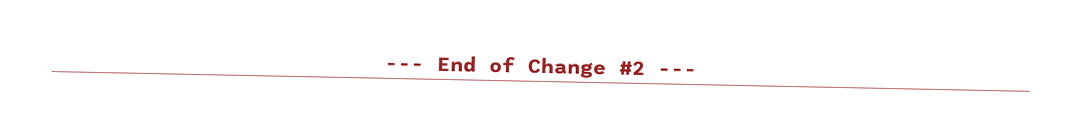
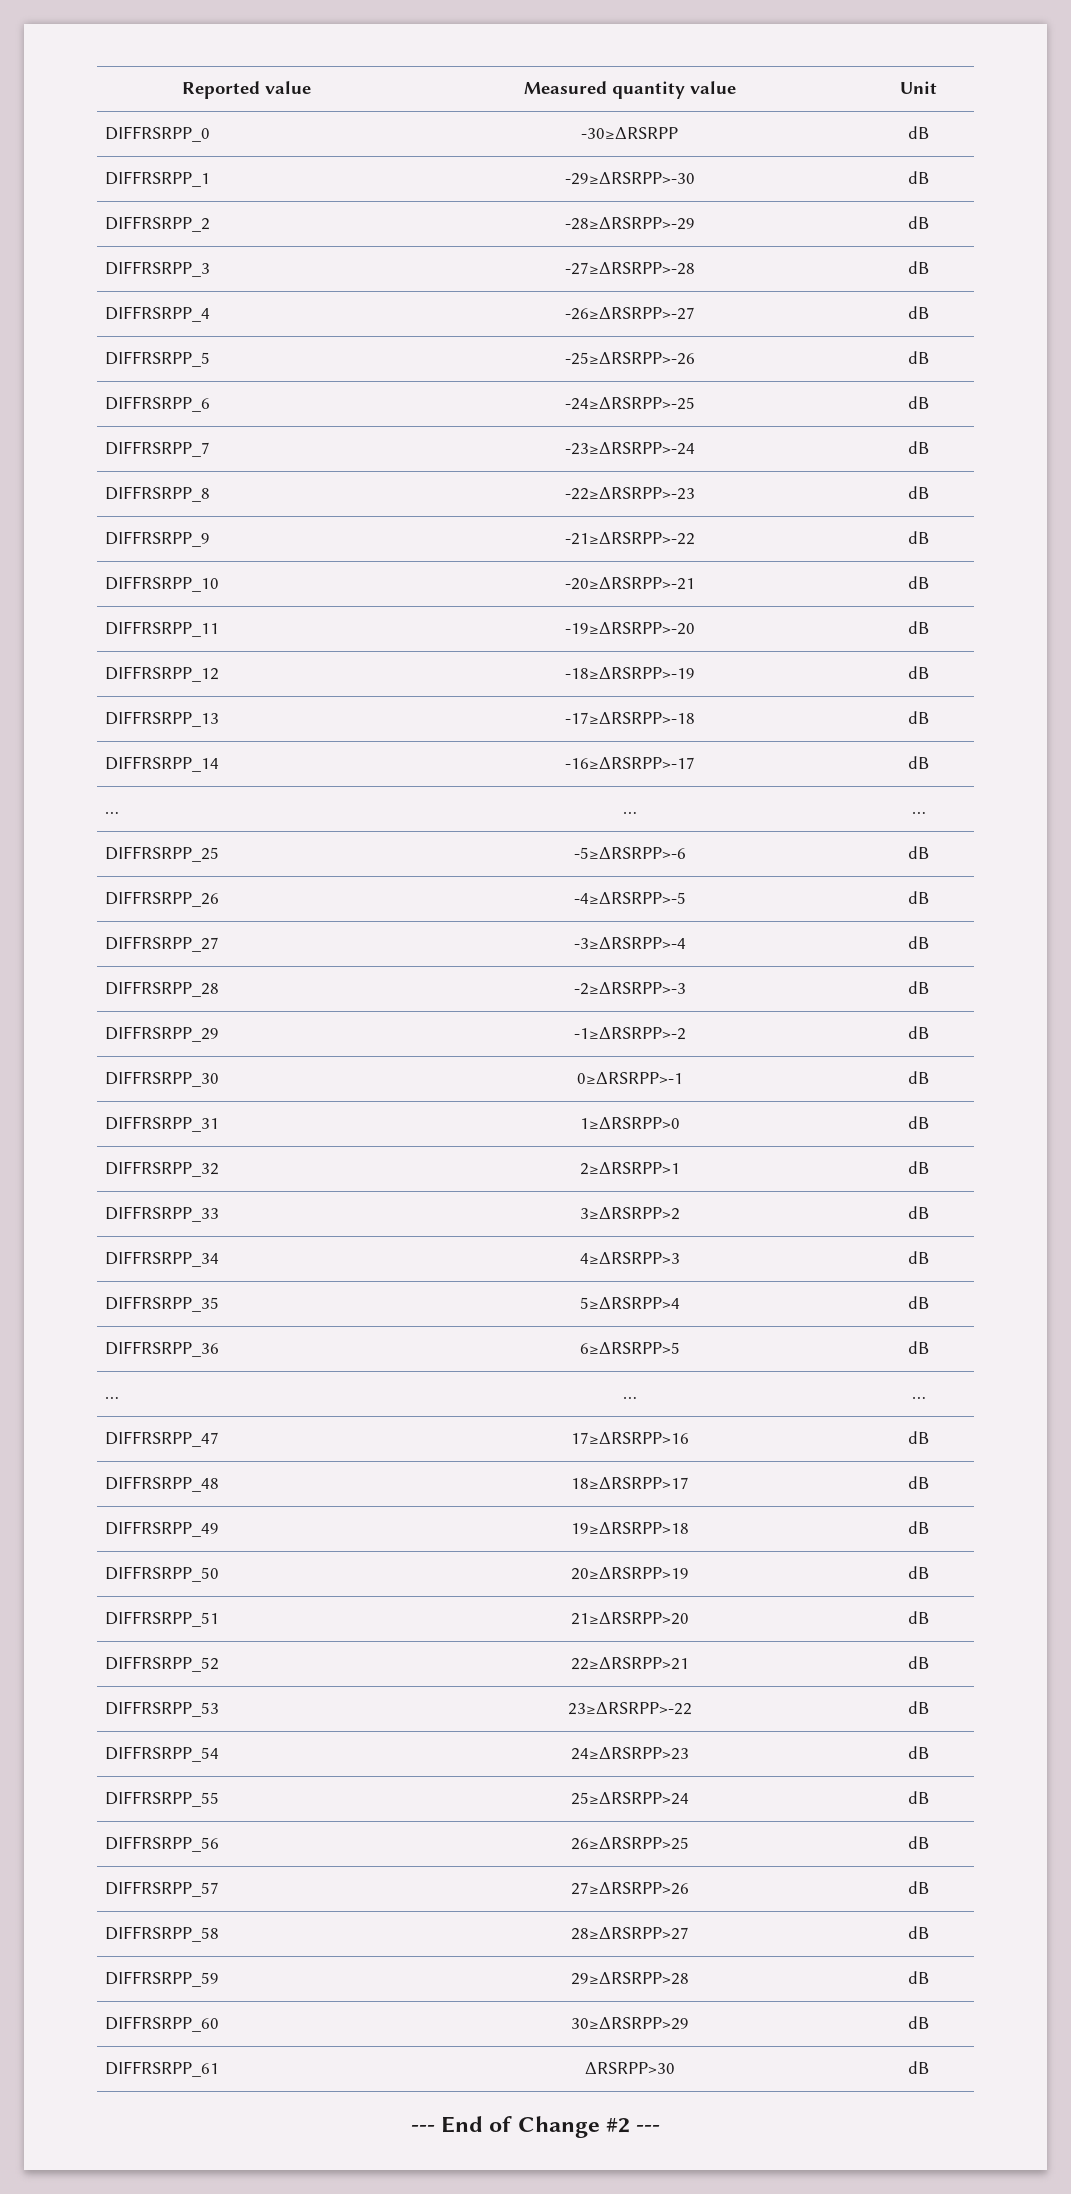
+ Reported value | Measured quantity value | Unit
+ DIFFRSRPP_0 | -30≥ΔRSRPP | dB
+ DIFFRSRPP_1 | -29≥ΔRSRPP>-30 | dB
+ DIFFRSRPP_2 | -28≥ΔRSRPP>-29 | dB
+ DIFFRSRPP_3 | -27≥ΔRSRPP>-28 | dB
+ DIFFRSRPP_4 | -26≥ΔRSRPP>-27 | dB
+ DIFFRSRPP_5 | -25≥ΔRSRPP>-26 | dB
+ DIFFRSRPP_6 | -24≥ΔRSRPP>-25 | dB
+ DIFFRSRPP_7 | -23≥ΔRSRPP>-24 | dB
+ DIFFRSRPP_8 | -22≥ΔRSRPP>-23 | dB
+ DIFFRSRPP_9 | -21≥ΔRSRPP>-22 | dB
+ DIFFRSRPP_10 | -20≥ΔRSRPP>-21 | dB
+ DIFFRSRPP_11 | -19≥ΔRSRPP>-20 | dB
+ DIFFRSRPP_12 | -18≥ΔRSRPP>-19 | dB
+ DIFFRSRPP_13 | -17≥ΔRSRPP>-18 | dB
+ DIFFRSRPP_14 | -16≥ΔRSRPP>-17 | dB
+ … | … | …
+ DIFFRSRPP_25 | -5≥ΔRSRPP>-6 | dB
+ DIFFRSRPP_26 | -4≥ΔRSRPP>-5 | dB
+ DIFFRSRPP_27 | -3≥ΔRSRPP>-4 | dB
+ DIFFRSRPP_28 | -2≥ΔRSRPP>-3 | dB
+ DIFFRSRPP_29 | -1≥ΔRSRPP>-2 | dB
+ DIFFRSRPP_30 | 0≥ΔRSRPP>-1 | dB
+ DIFFRSRPP_31 | 1≥ΔRSRPP>0 | dB
+ DIFFRSRPP_32 | 2≥ΔRSRPP>1 | dB
+ DIFFRSRPP_33 | 3≥ΔRSRPP>2 | dB
+ DIFFRSRPP_34 | 4≥ΔRSRPP>3 | dB
+ DIFFRSRPP_35 | 5≥ΔRSRPP>4 | dB
+ DIFFRSRPP_36 | 6≥ΔRSRPP>5 | dB
+ … | … | …
+ DIFFRSRPP_47 | 17≥ΔRSRPP>16 | dB
+ DIFFRSRPP_48 | 18≥ΔRSRPP>17 | dB
+ DIFFRSRPP_49 | 19≥ΔRSRPP>18 | dB
+ DIFFRSRPP_50 | 20≥ΔRSRPP>19 | dB
+ DIFFRSRPP_51 | 21≥ΔRSRPP>20 | dB
+ DIFFRSRPP_52 | 22≥ΔRSRPP>21 | dB
+ DIFFRSRPP_53 | 23≥ΔRSRPP>-22 | dB
+ DIFFRSRPP_54 | 24≥ΔRSRPP>23 | dB
+ DIFFRSRPP_55 | 25≥ΔRSRPP>24 | dB
+ DIFFRSRPP_56 | 26≥ΔRSRPP>25 | dB
+ DIFFRSRPP_57 | 27≥ΔRSRPP>26 | dB
+ DIFFRSRPP_58 | 28≥ΔRSRPP>27 | dB
+ DIFFRSRPP_59 | 29≥ΔRSRPP>28 | dB
+ DIFFRSRPP_60 | 30≥ΔRSRPP>29 | dB
+ DIFFRSRPP_61 | ΔRSRPP>30 | dB

